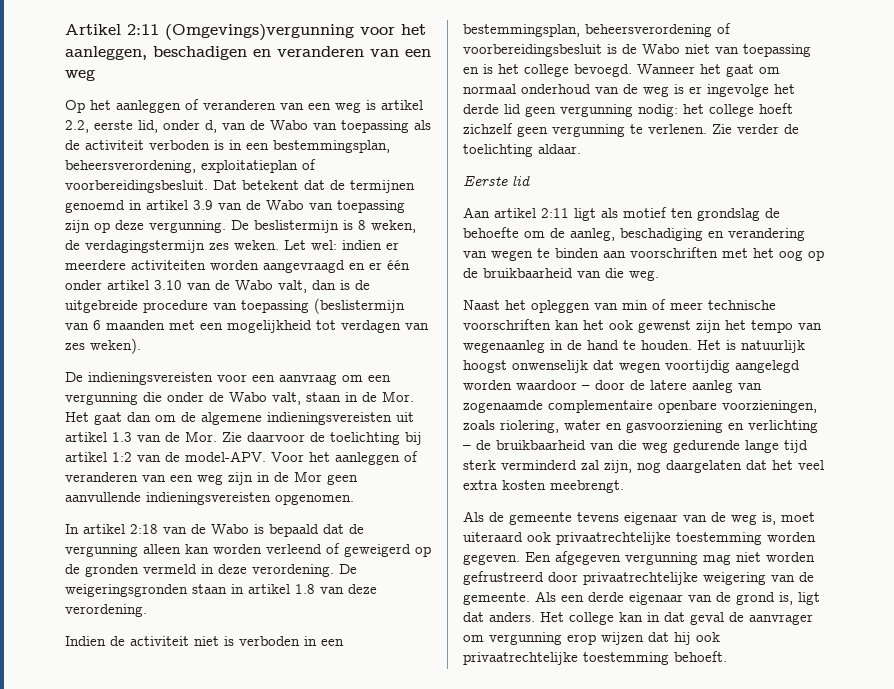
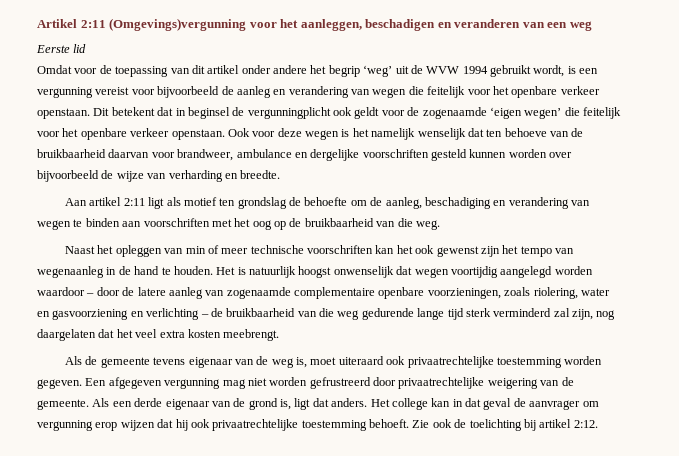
- Op het aanleggen of veranderen van een weg is artikel 2.2, eerste lid, onder d, van de Wabo van toepassing als de activiteit verboden is in een bestemmingsplan, beheersverordening, exploitatieplan of voorbereidingsbesluit. Dat betekent dat de termijnen genoemd in artikel 3.9 van de Wabo van toepassing zijn op deze vergunning. De beslistermijn is 8 weken, de verdagingstermijn zes weken. Let wel: indien er meerdere activiteiten worden aangevraagd en er één onder artikel 3.10 van de Wabo valt, dan is de uitgebreide procedure van toepassing (beslistermijn van 6 maanden met een mogelijkheid tot verdagen van zes weken).
- De indieningsvereisten voor een aanvraag om een vergunning die onder de Wabo valt, staan in de Mor. Het gaat dan om de algemene indieningsvereisten uit artikel 1.3 van de Mor. Zie daarvoor de toelichting bij artikel 1:2 van de model-APV. Voor het aanleggen of veranderen van een weg zijn in de Mor geen aanvullende indieningsvereisten opgenomen.
- In artikel 2:18 van de Wabo is bepaald dat de vergunning alleen kan worden verleend of geweigerd op de gronden vermeld in deze verordening. De weigeringsgronden staan in artikel 1.8 van deze verordening.
- Indien de activiteit niet is verboden in een bestemmingsplan, beheersverordening of voorbereidingsbesluit is de Wabo niet van toepassing en is het college bevoegd. Wanneer het gaat om normaal onderhoud van de weg is er ingevolge het derde lid geen vergunning nodig: het college hoeft zichzelf geen vergunning te verlenen. Zie verder de toelichting aldaar.
  Eerste lid
+ Omdat voor de toepassing van dit artikel onder andere het begrip ‘weg’ uit de WVW 1994 gebruikt wordt, is een vergunning vereist voor bijvoorbeeld de aanleg en verandering van wegen die feitelijk voor het openbare verkeer openstaan. Dit betekent dat in beginsel de vergunningplicht ook geldt voor de zogenaamde ‘eigen wegen’ die feitelijk voor het openbare verkeer openstaan. Ook voor deze wegen is het namelijk wenselijk dat ten behoeve van de bruikbaarheid daarvan voor brandweer, ambulance en dergelijke voorschriften gesteld kunnen worden over bijvoorbeeld de wijze van verharding en breedte.
+ Zie ook de toelichting bij artikel 2:12.

